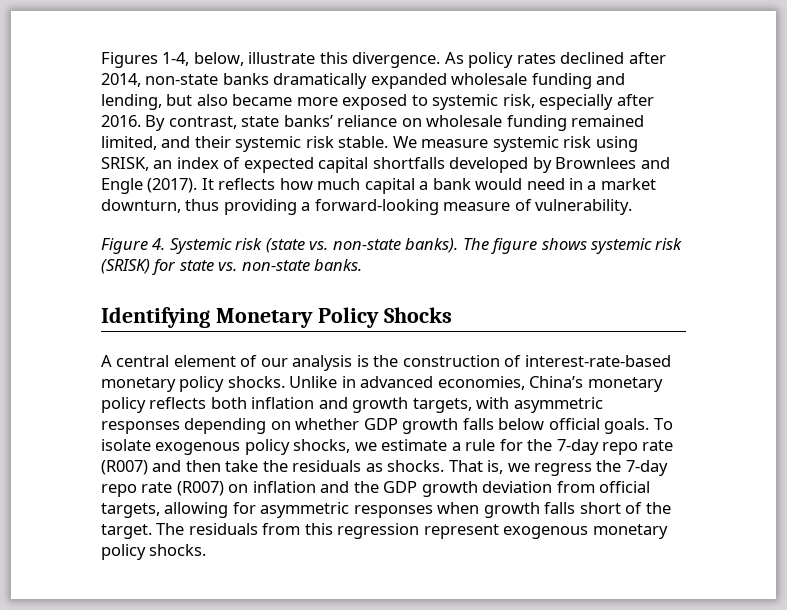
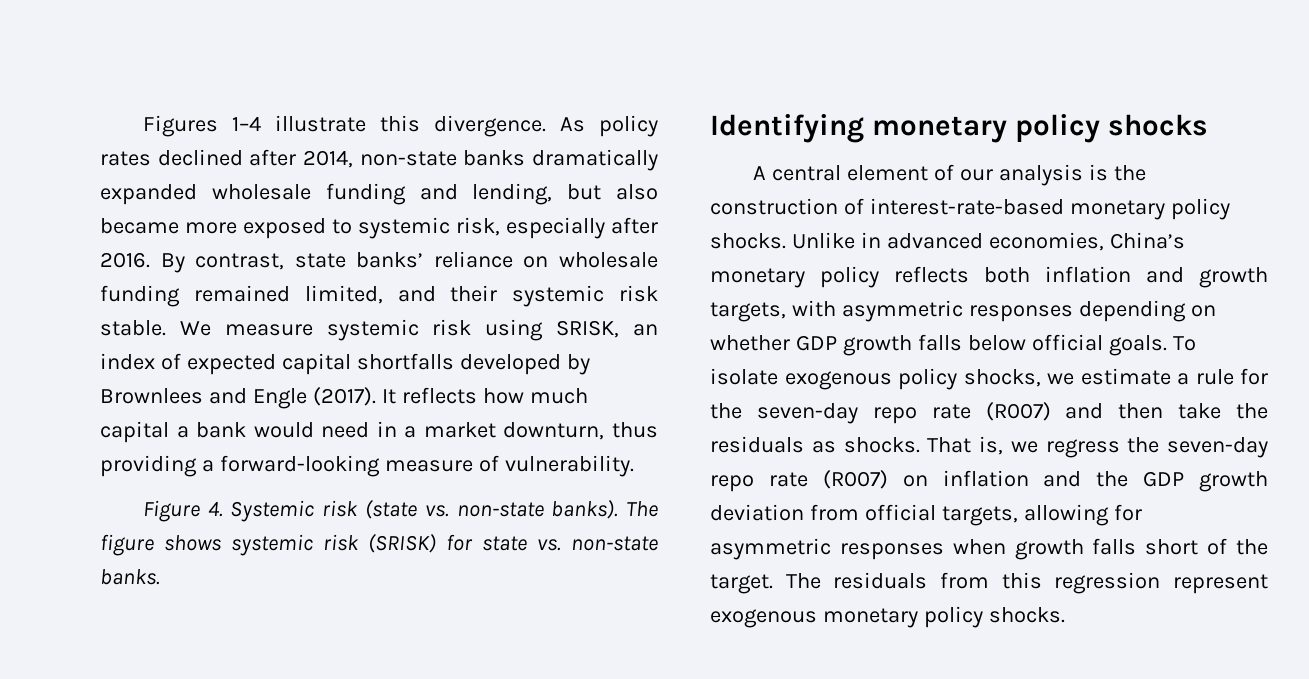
- Figures 1-4, below, illustrate this divergence.
+ Figures 1–4 illustrate this divergence.
- Identifying Monetary Policy Shocks
+ Identifying monetary policy shocks
- To isolate exogenous policy shocks, we estimate a rule for the 7-day repo rate (R007) and then take the residuals as shocks.
+ To isolate exogenous policy shocks, we estimate a rule for the seven-day repo rate (R007) and then take the residuals as shocks.
- That is, we regress the 7-day repo rate (R007) on inflation and the GDP growth deviation from official targets, allowing for asymmetric responses when growth falls short of the target.
+ That is, we regress the seven-day repo rate (R007) on inflation and the GDP growth deviation from official targets, allowing for asymmetric responses when growth falls short of the target.

